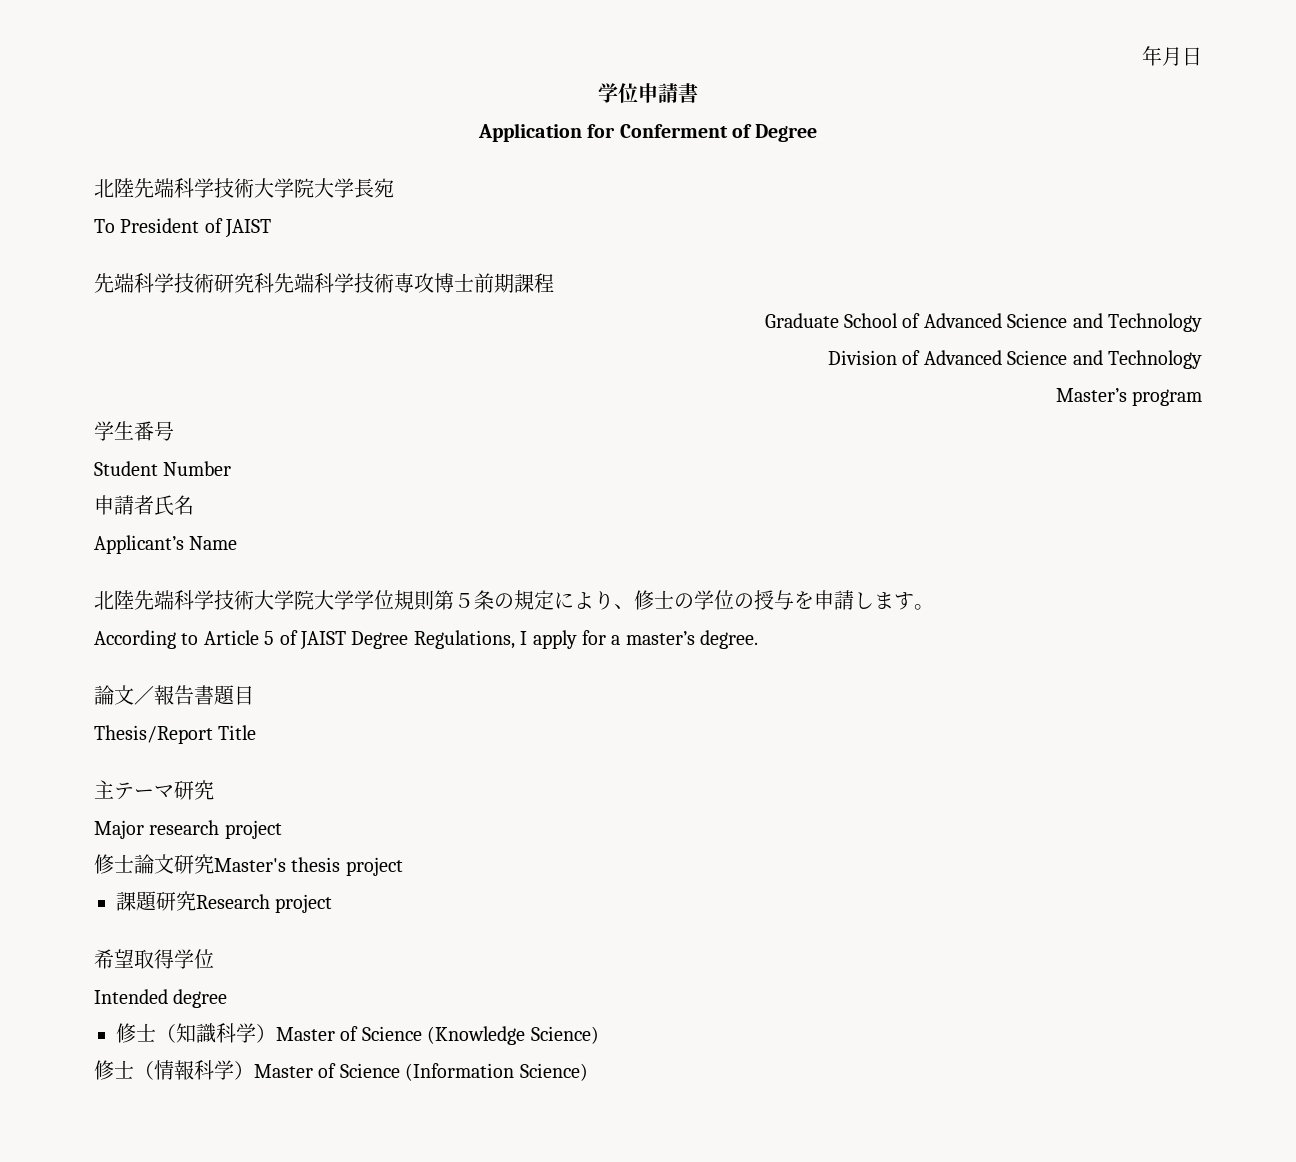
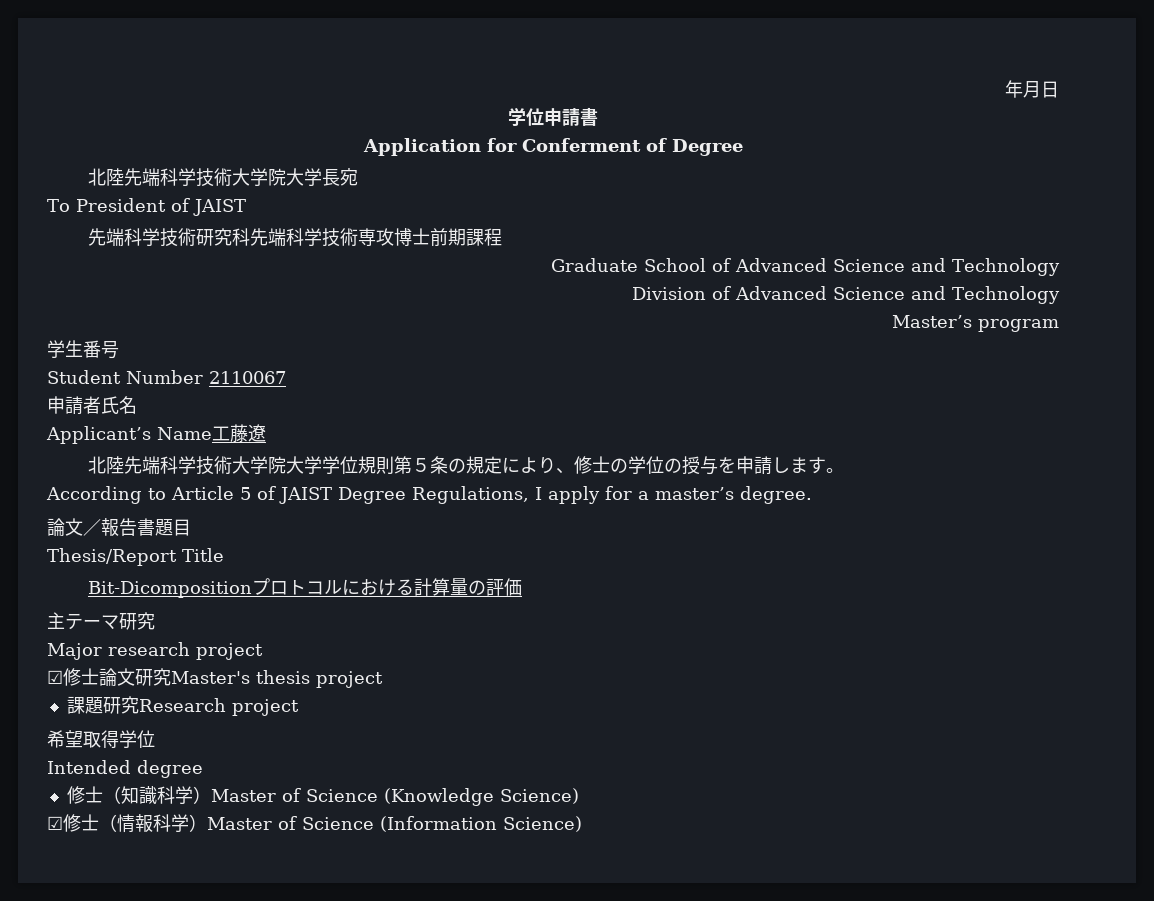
- Student Number
+ Student Number 2110067
- Applicant’s Name
+ Applicant’s Name工藤遼
+ Bit-Dicompositionプロトコルにおける計算量の評価
- 修士論文研究Master's thesis project
+ ☑修士論文研究Master's thesis project
- 修士（情報科学）Master of Science (Information Science)
+ ☑修士（情報科学）Master of Science (Information Science)

